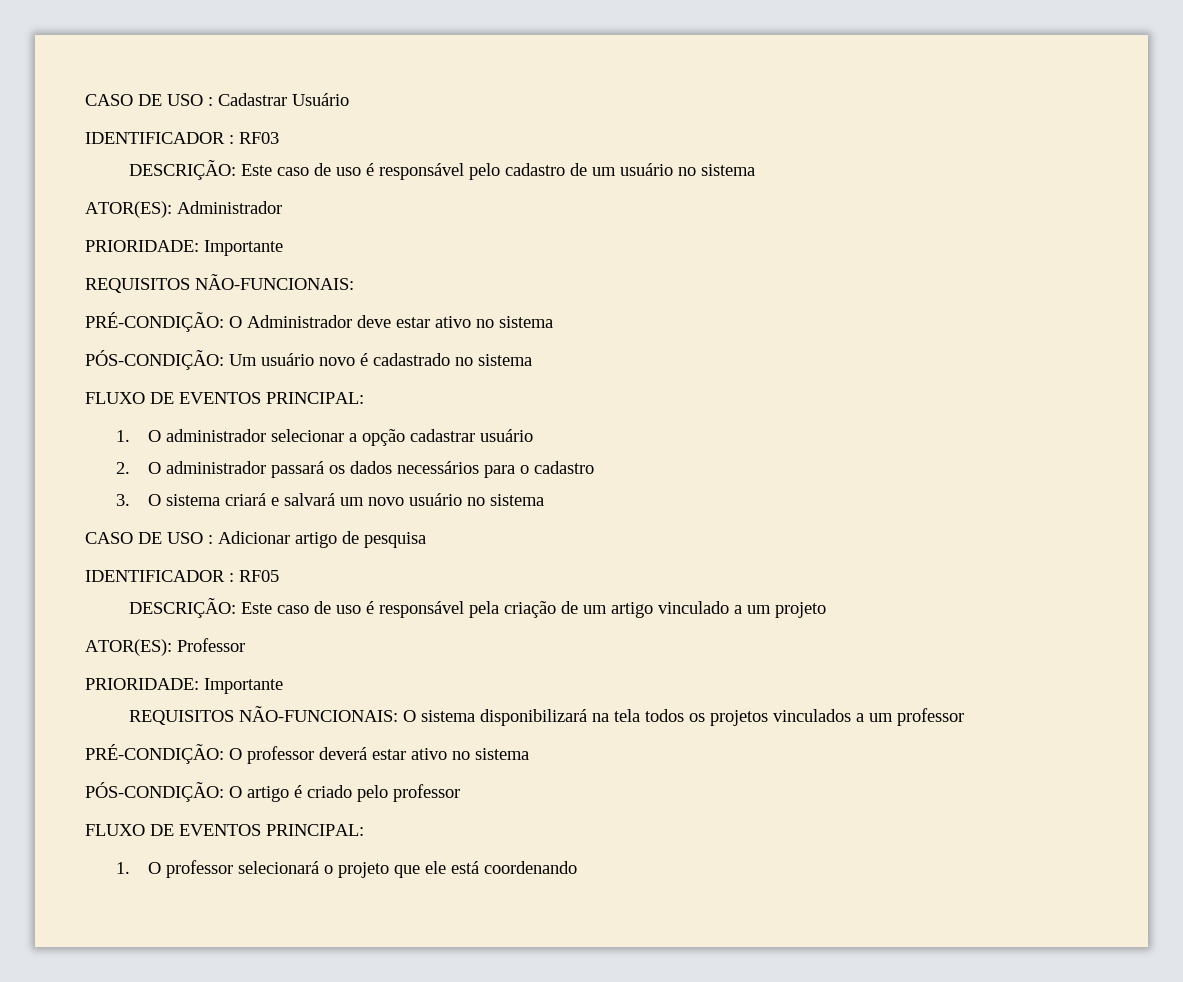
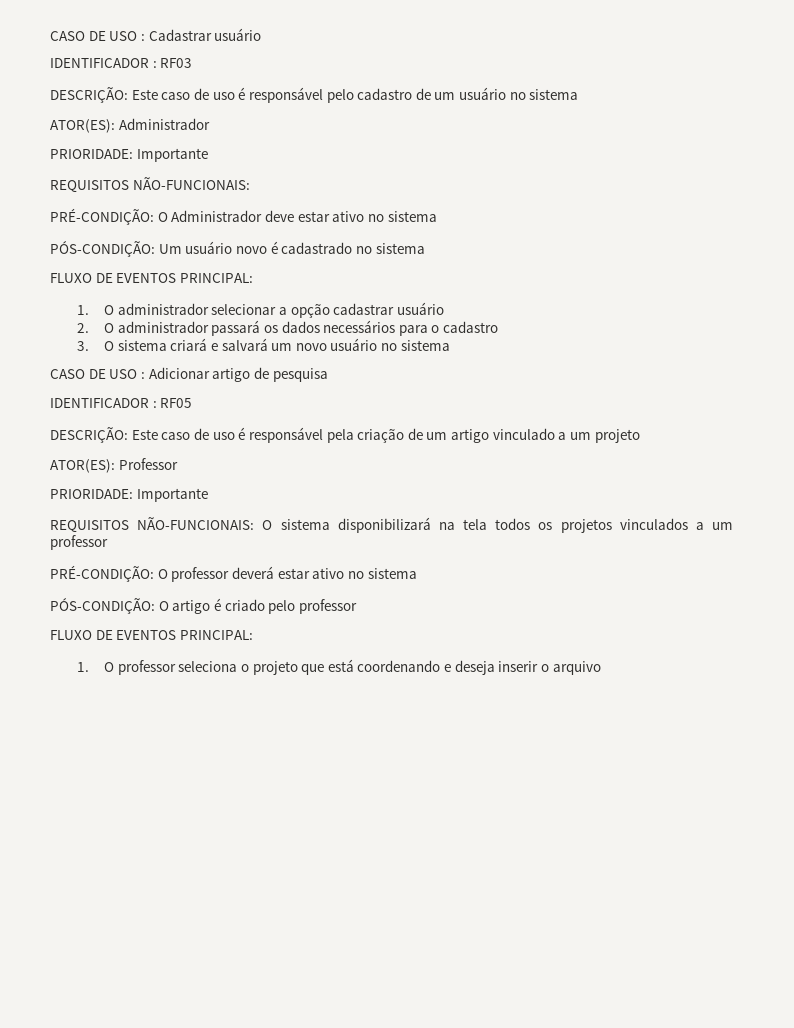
- CASO DE USO : Cadastrar Usuário
+ CASO DE USO : Cadastrar usuário
- 1. O professor selecionará o projeto que ele está coordenando
+ 1. O professor seleciona o projeto que está coordenando e deseja inserir o arquivo

